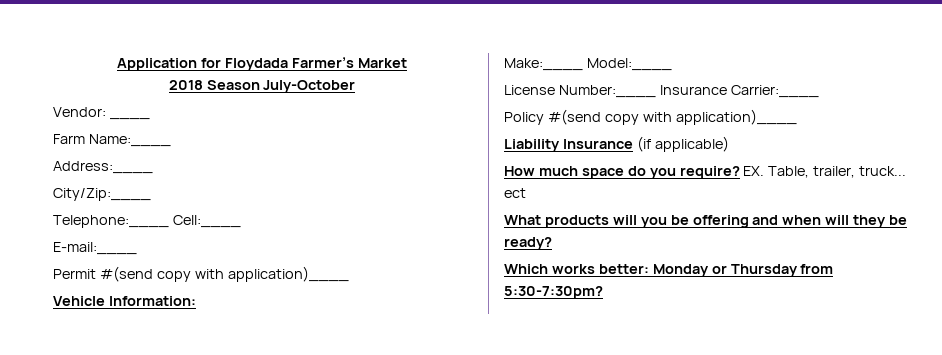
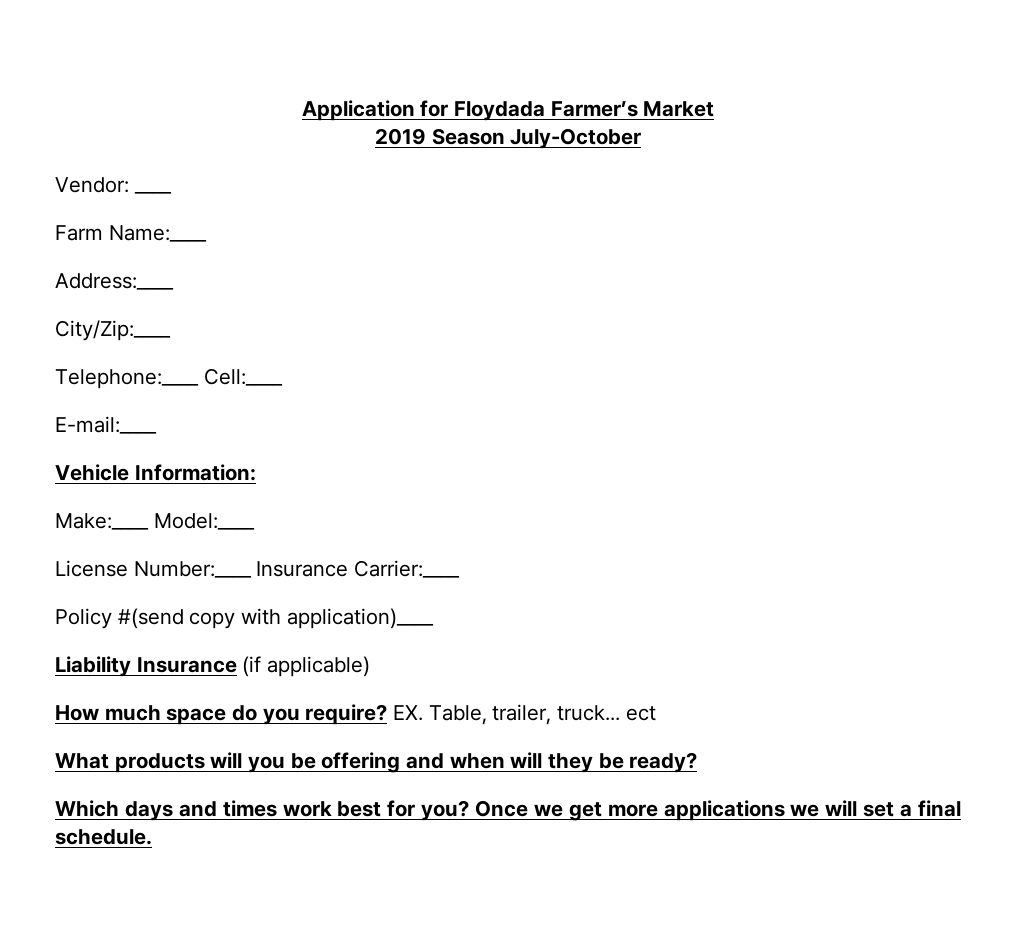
- 2018 Season July-October
+ 2019 Season July-October
- Permit #(send copy with application)____
- Which works better: Monday or Thursday from 5:30-7:30pm?
+ Which days and times work best for you? Once we get more applications we will set a final schedule.

